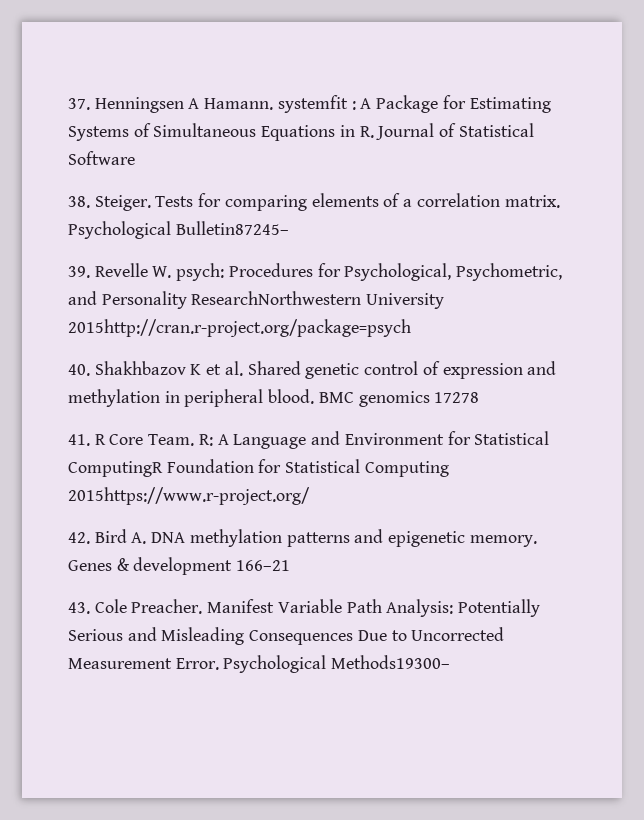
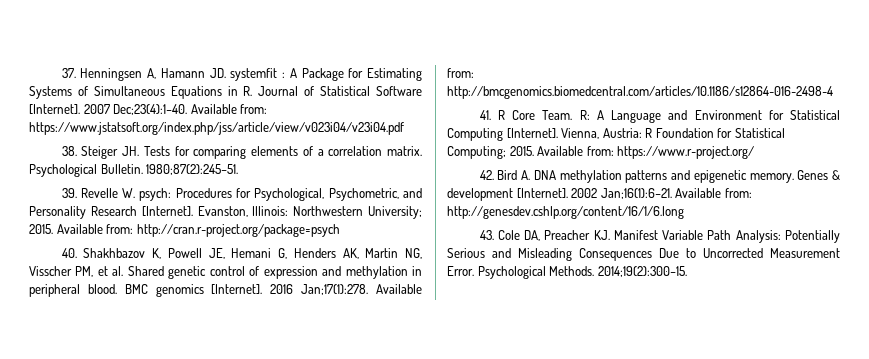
- 37. Henningsen A Hamann. systemfit : A Package for Estimating Systems of Simultaneous Equations in R. Journal of Statistical Software
+ 37. Henningsen A, Hamann JD. systemfit : A Package for Estimating Systems of Simultaneous Equations in R. Journal of Statistical Software [Internet]. 2007 Dec;23(4):1–40. Available from: https://www.jstatsoft.org/index.php/jss/article/view/v023i04/v23i04.pdf
- 38. Steiger. Tests for comparing elements of a correlation matrix.
+ 38. Steiger JH. Tests for comparing elements of a correlation matrix.
- Psychological Bulletin87245–
+ Psychological Bulletin. 1980;87(2):245–51.
- 39. Revelle W. psych: Procedures for Psychological, Psychometric, and Personality ResearchNorthwestern University 2015http://cran.r-project.org/package=psych
- 40. Shakhbazov K et al. Shared genetic control of expression and methylation in peripheral blood.
+ 39. Revelle W. psych: Procedures for Psychological, Psychometric, and Personality Research [Internet]. Evanston, Illinois: Northwestern University; 2015. Available from: http://cran.r-project.org/package=psych
+ 40. Shakhbazov K, Powell JE, Hemani G, Henders AK, Martin NG, Visscher PM, et al. Shared genetic control of expression and methylation in peripheral blood.
- BMC genomics 17278
+ BMC genomics [Internet]. 2016 Jan;17(1):278. Available from: http://bmcgenomics.biomedcentral.com/articles/10.1186/s12864-016-2498-4
- R: A Language and Environment for Statistical ComputingR Foundation for Statistical Computing 2015https://www.r-project.org/
+ R: A Language and Environment for Statistical Computing [Internet]. Vienna, Austria: R Foundation for Statistical Computing; 2015. Available from: https://www.r-project.org/
- Genes & development 166–21
+ Genes & development [Internet]. 2002 Jan;16(1):6–21. Available from: http://genesdev.cshlp.org/content/16/1/6.long
- 43. Cole Preacher. Manifest Variable Path Analysis: Potentially Serious and Misleading Consequences Due to Uncorrected Measurement Error.
+ 43. Cole DA, Preacher KJ. Manifest Variable Path Analysis: Potentially Serious and Misleading Consequences Due to Uncorrected Measurement Error.
- Psychological Methods19300–
+ Psychological Methods. 2014;19(2):300–15.

